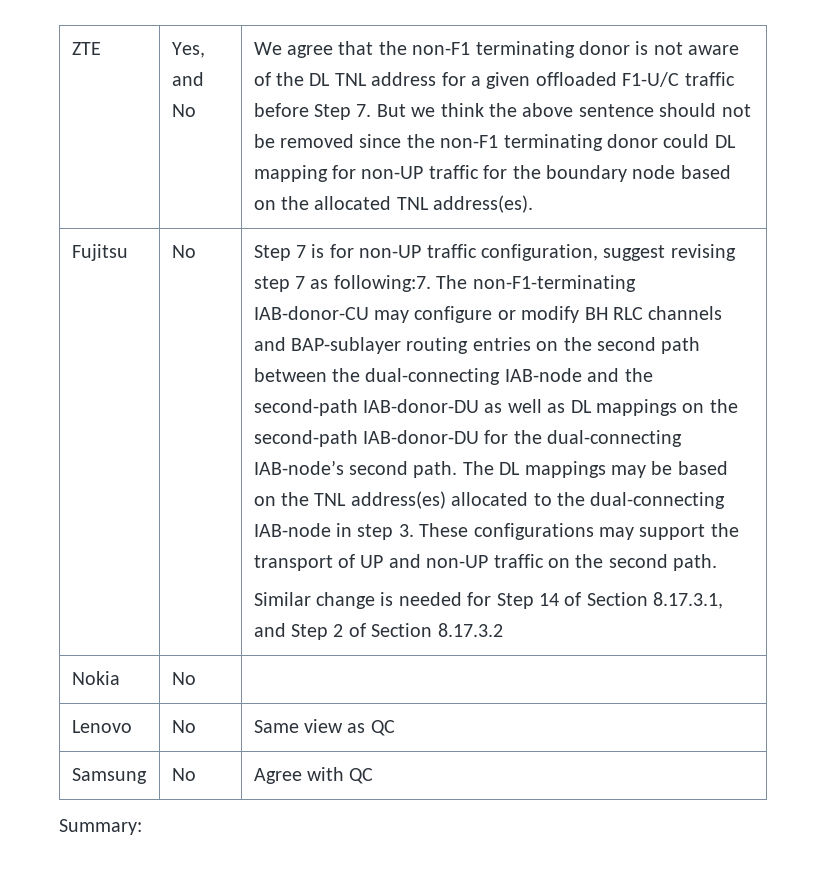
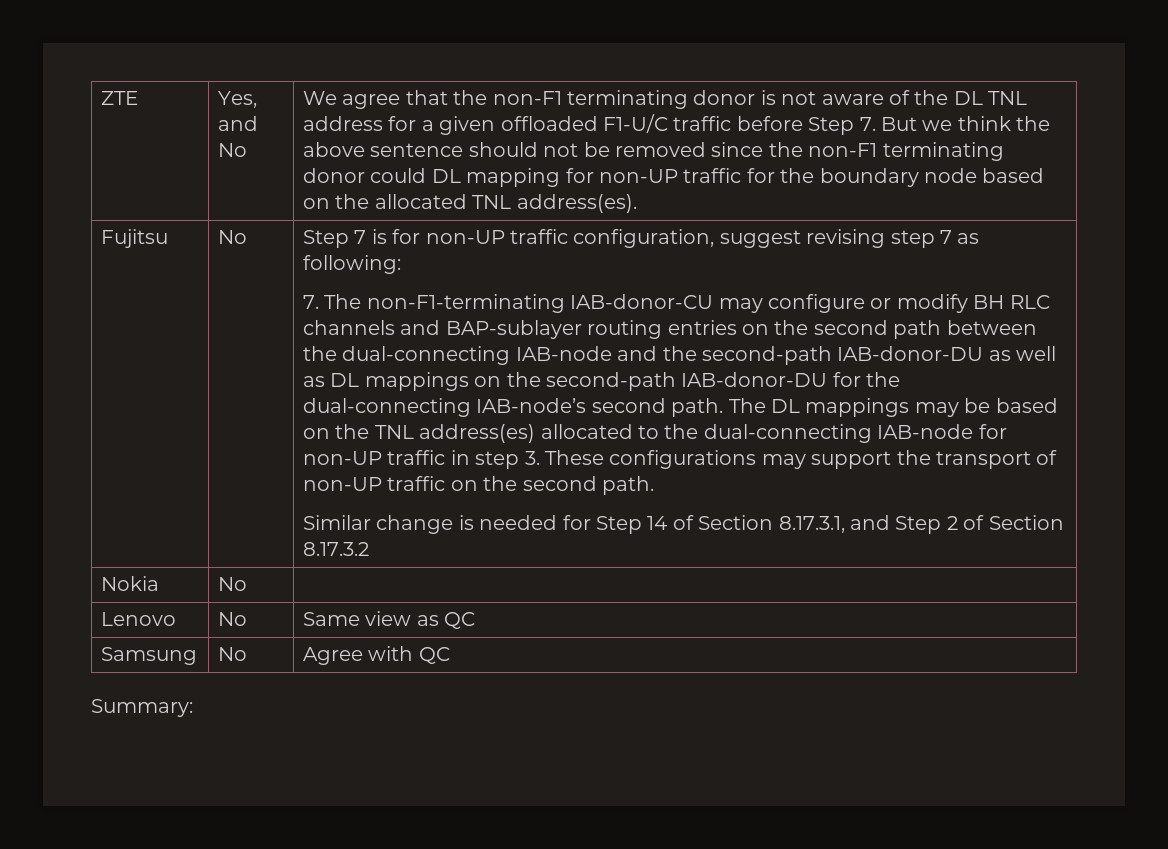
- Step 7 is for non-UP traffic configuration, suggest revising step 7 as following:7. The non-F1-terminating IAB-donor-CU may configure or modify BH RLC channels and BAP-sublayer routing entries on the second path between the dual-connecting IAB-node and the second-path IAB-donor-DU as well as DL mappings on the second-path IAB-donor-DU for the dual-connecting IAB-node’s second path.
+ Step 7 is for non-UP traffic configuration, suggest revising step 7 as following:
+ 7. The non-F1-terminating IAB-donor-CU may configure or modify BH RLC channels and BAP-sublayer routing entries on the second path between the dual-connecting IAB-node and the second-path IAB-donor-DU as well as DL mappings on the second-path IAB-donor-DU for the dual-connecting IAB-node’s second path.
- The DL mappings may be based on the TNL address(es) allocated to the dual-connecting IAB-node in step 3. These configurations may support the transport of UP and non-UP traffic on the second path.
+ The DL mappings may be based on the TNL address(es) allocated to the dual-connecting IAB-node for non-UP traffic in step 3. These configurations may support the transport of non-UP traffic on the second path.

